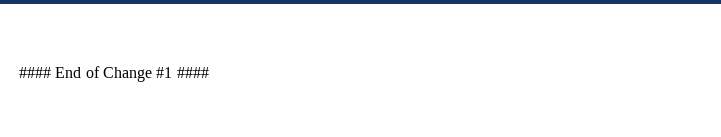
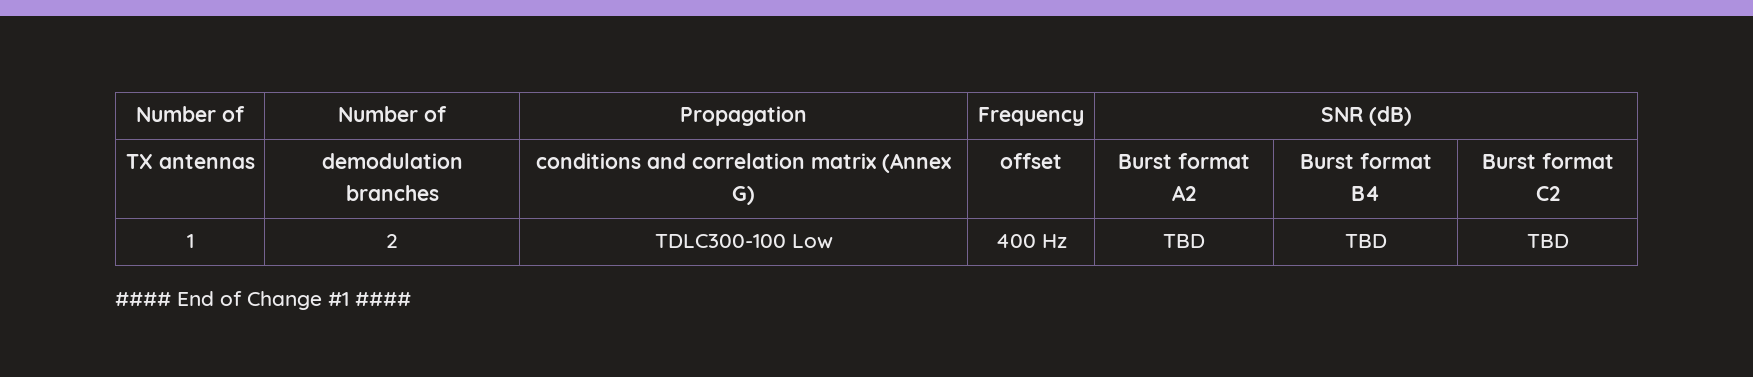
+ Number of | Number of | Propagation | Frequency | SNR (dB)
+ TX antennas | demodulation branches | conditions and correlation matrix (Annex G) | offset | Burst format A2 | Burst format B4 | Burst format C2
+ 1 | 2 | TDLC300-100 Low | 400 Hz | TBD | TBD | TBD

